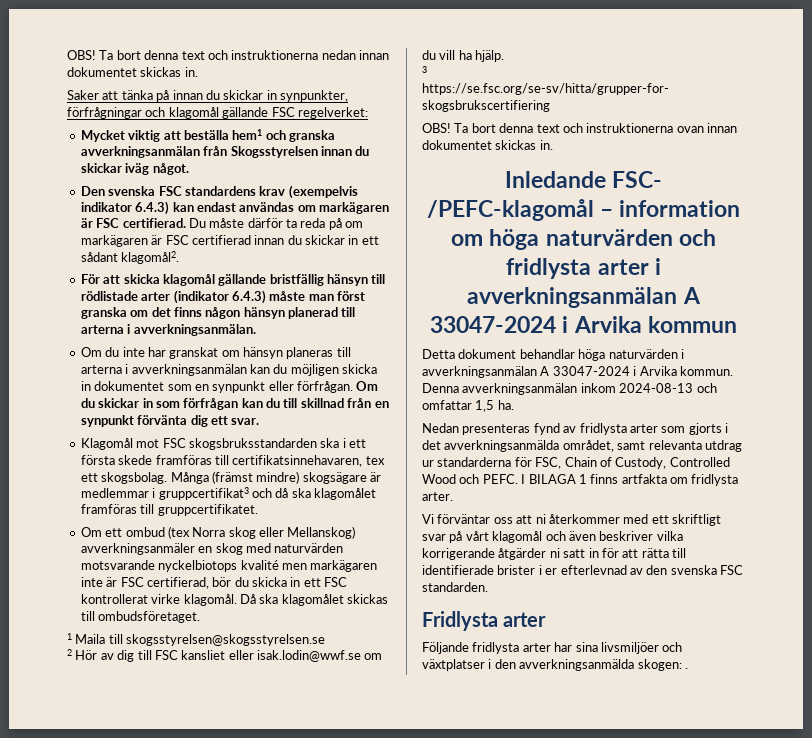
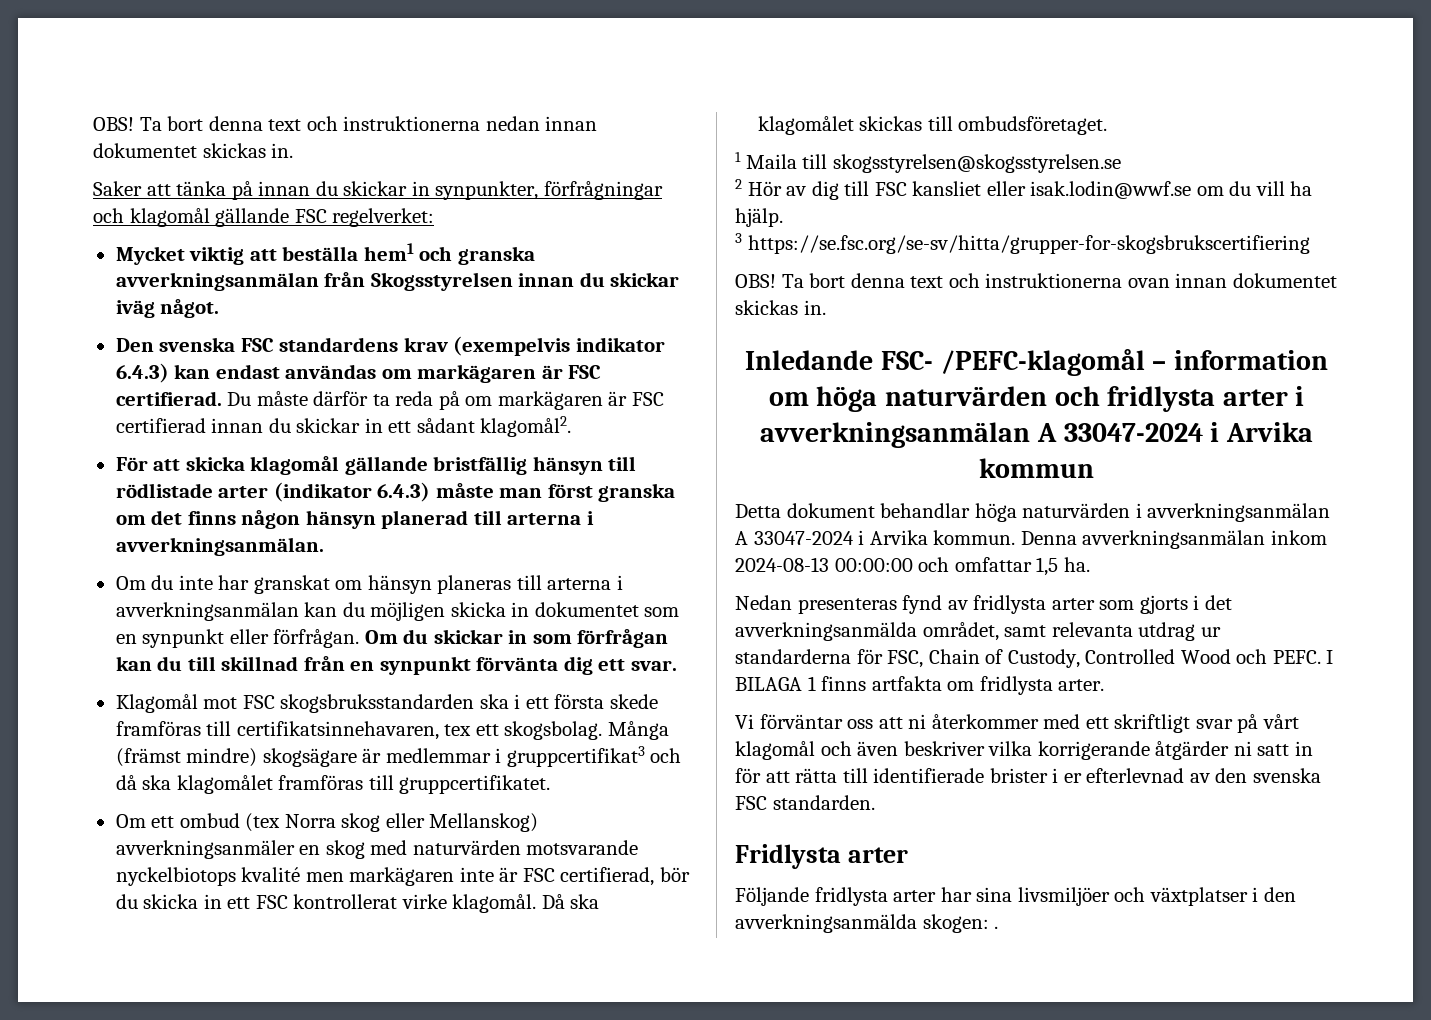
- Denna avverkningsanmälan inkom 2024-08-13 och omfattar 1,5 ha.
+ Denna avverkningsanmälan inkom 2024-08-13 00:00:00 och omfattar 1,5 ha.

